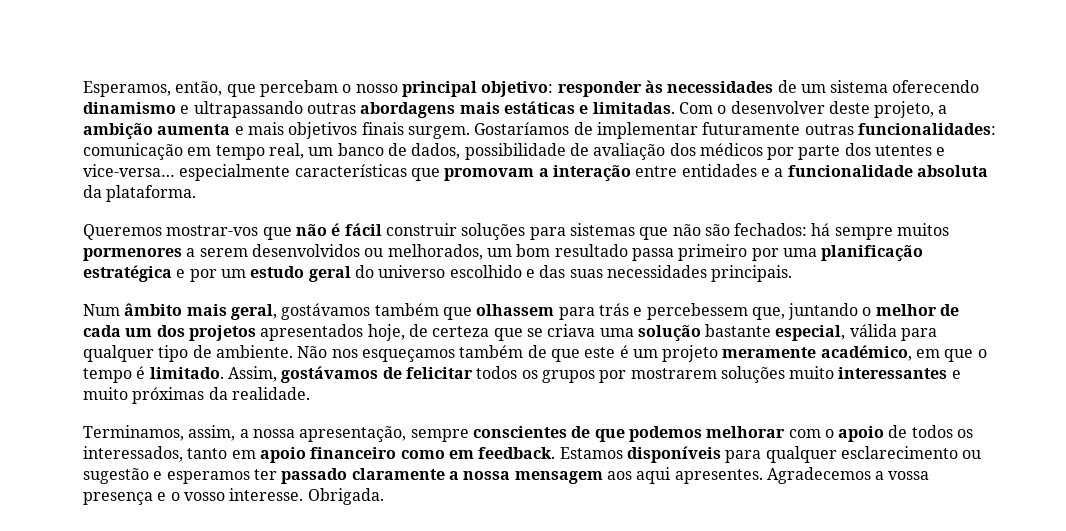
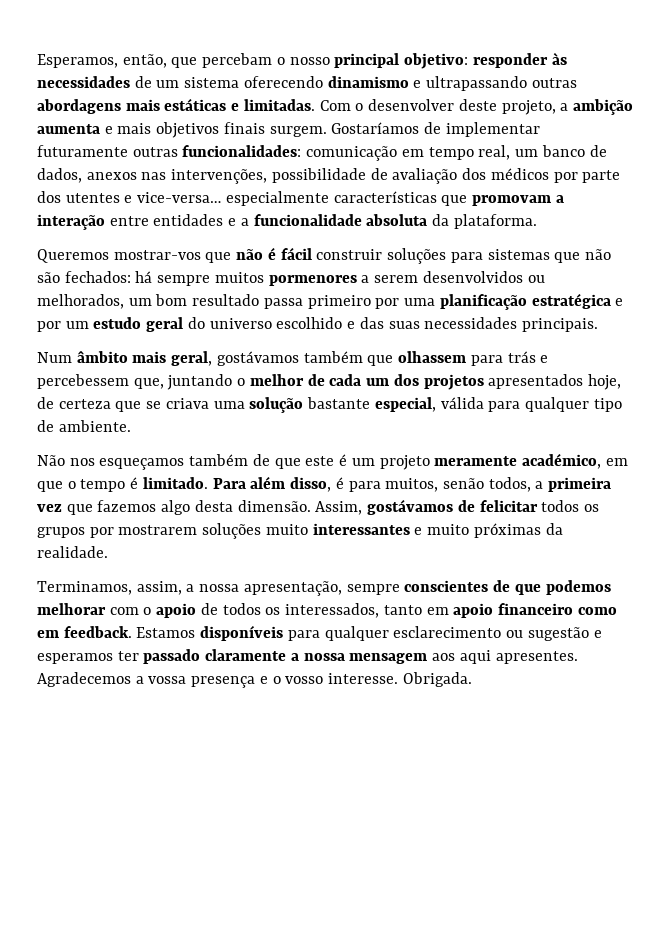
- Gostaríamos de implementar futuramente outras funcionalidades: comunicação em tempo real, um banco de dados, possibilidade de avaliação dos médicos por parte dos utentes e vice-versa… especialmente características que promovam a interação entre entidades e a funcionalidade absoluta da plataforma.
+ Gostaríamos de implementar futuramente outras funcionalidades: comunicação em tempo real, um banco de dados, anexos nas intervenções, possibilidade de avaliação dos médicos por parte dos utentes e vice-versa… especialmente características que promovam a interação entre entidades e a funcionalidade absoluta da plataforma.
- Num âmbito mais geral, gostávamos também que olhassem para trás e percebessem que, juntando o melhor de cada um dos projetos apresentados hoje, de certeza que se criava uma solução bastante especial, válida para qualquer tipo de ambiente. Não nos esqueçamos também de que este é um projeto meramente académico, em que o tempo é limitado.
+ Num âmbito mais geral, gostávamos também que olhassem para trás e percebessem que, juntando o melhor de cada um dos projetos apresentados hoje, de certeza que se criava uma solução bastante especial, válida para qualquer tipo de ambiente.
+ Não nos esqueçamos também de que este é um projeto meramente académico, em que o tempo é limitado.
+ Para além disso, é para muitos, senão todos, a primeira vez que fazemos algo desta dimensão.

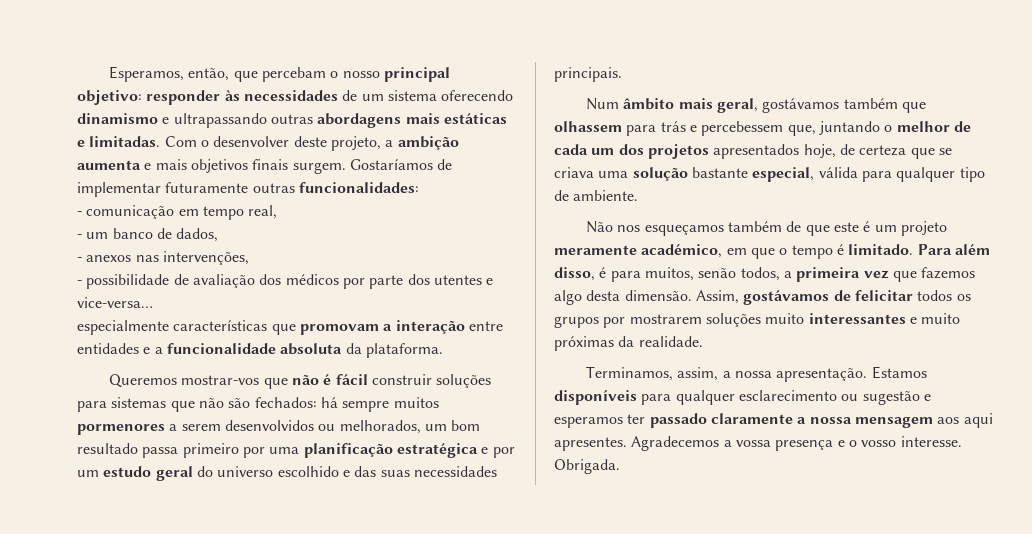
- Gostaríamos de implementar futuramente outras funcionalidades: comunicação em tempo real, um banco de dados, anexos nas intervenções, possibilidade de avaliação dos médicos por parte dos utentes e vice-versa… especialmente características que promovam a interação entre entidades e a funcionalidade absoluta da plataforma.
+ Gostaríamos de implementar futuramente outras funcionalidades:
+ - comunicação em tempo real,
+ - um banco de dados,
+ - anexos nas intervenções,
+ - possibilidade de avaliação dos médicos por parte dos utentes e vice-versa…
+ especialmente características que promovam a interação entre entidades e a funcionalidade absoluta da plataforma.
- Terminamos, assim, a nossa apresentação, sempre conscientes de que podemos melhorar com o apoio de todos os interessados, tanto em apoio financeiro como em feedback.
+ Terminamos, assim, a nossa apresentação.

